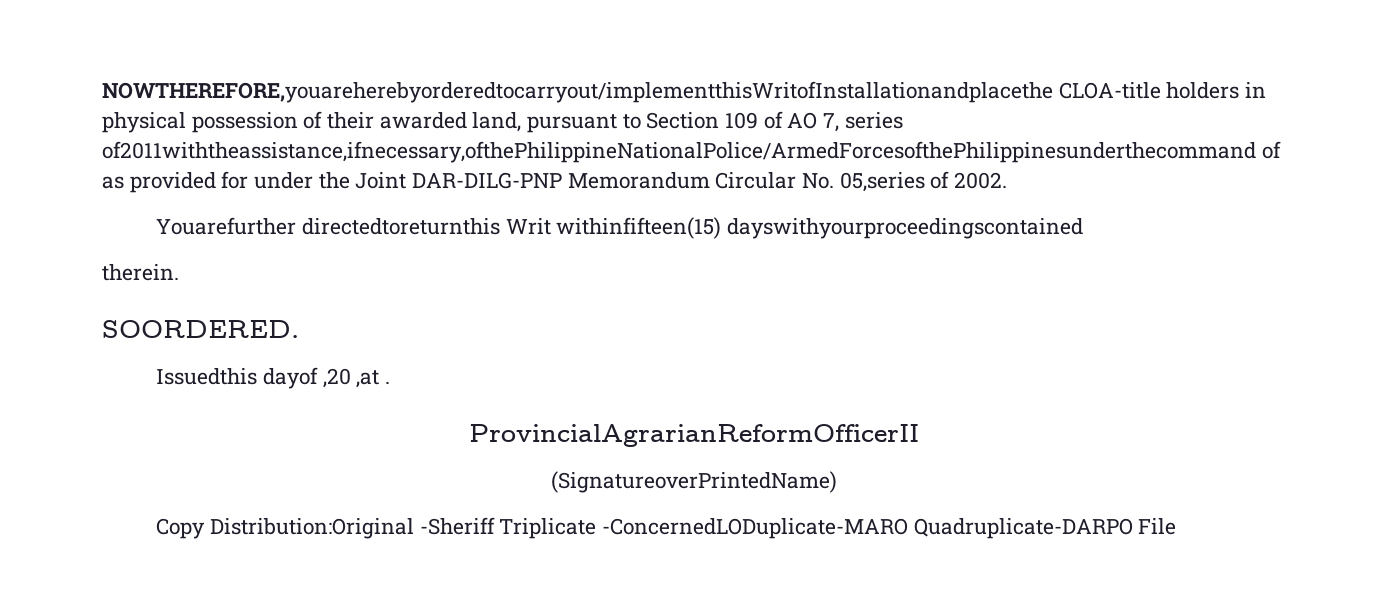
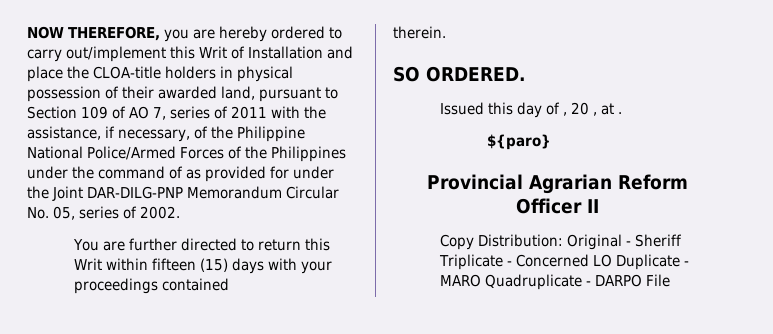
- NOWTHEREFORE,youareherebyorderedtocarryout/implementthisWritofInstallationandplacethe CLOA-title holders in physical possession of their awarded land, pursuant to Section 109 of AO 7, series of2011withtheassistance,ifnecessary,ofthePhilippineNationalPolice/ArmedForcesofthePhilippinesunderthecommand of as provided for under the Joint DAR-DILG-PNP Memorandum Circular No. 05,series of 2002.
+ NOW THEREFORE, you are hereby ordered to carry out/implement this Writ of Installation and place the CLOA-title holders in physical possession of their awarded land, pursuant to Section 109 of AO 7, series of 2011 with the assistance, if necessary, of the Philippine National Police/Armed Forces of the Philippines under the command of as provided for under the Joint DAR-DILG-PNP Memorandum Circular No. 05, series of 2002.
- Youarefurther directedtoreturnthis Writ withinfifteen(15) dayswithyourproceedingscontained
+ You are further directed to return this Writ within fifteen (15) days with your proceedings contained
  therein.
- SOORDERED.
- Issuedthis dayof ,20 ,at .
- ProvincialAgrarianReformOfficerII
- (SignatureoverPrintedName)
- Copy Distribution:Original -Sheriff Triplicate -ConcernedLODuplicate-MARO Quadruplicate-DARPO File
+ SO ORDERED.
+ Issued this day of , 20 , at .
+ ${paro}
+ Provincial Agrarian Reform Officer II
+ Copy Distribution: Original - Sheriff Triplicate - Concerned LO Duplicate - MARO Quadruplicate - DARPO File

